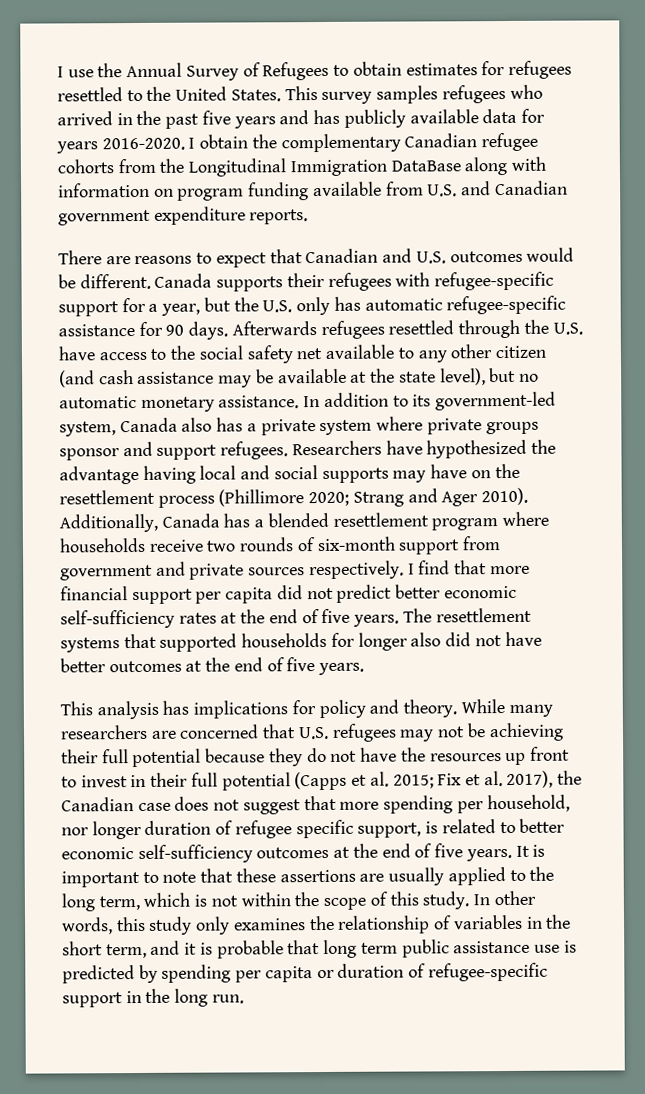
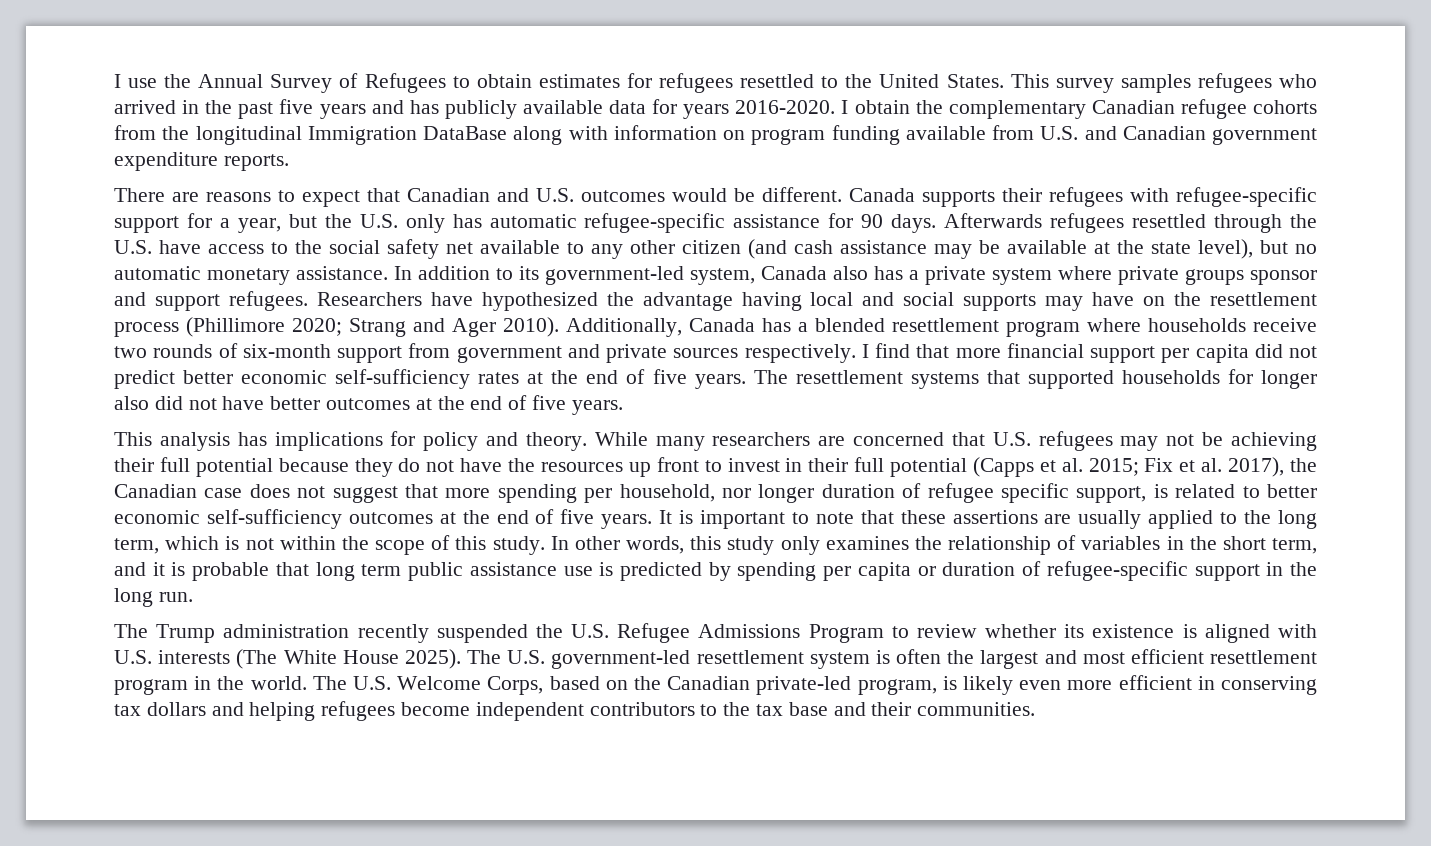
- I obtain the complementary Canadian refugee cohorts from the Longitudinal Immigration DataBase along with information on program funding available from U.S. and Canadian government expenditure reports.
+ I obtain the complementary Canadian refugee cohorts from the longitudinal Immigration DataBase along with information on program funding available from U.S. and Canadian government expenditure reports.
+ The Trump administration recently suspended the U.S. Refugee Admissions Program to review whether its existence is aligned with U.S. interests (The White House 2025). The U.S. government-led resettlement system is often the largest and most efficient resettlement program in the world. The U.S. Welcome Corps, based on the Canadian private-led program, is likely even more efficient in conserving tax dollars and helping refugees become independent contributors to the tax base and their communities.

